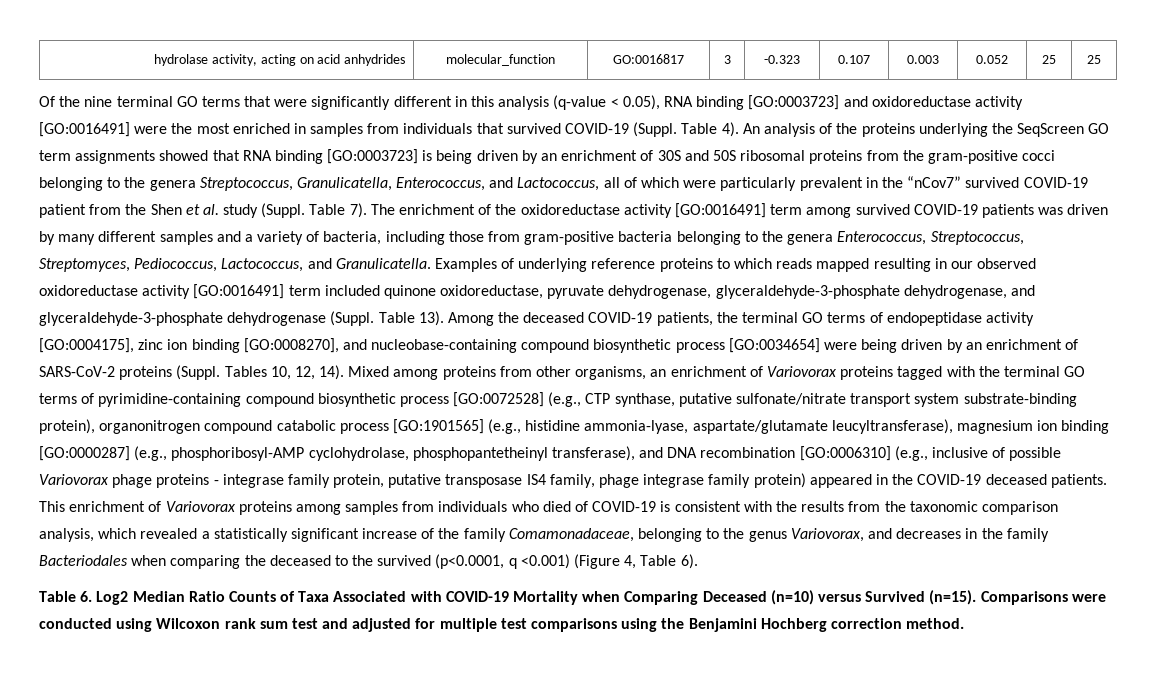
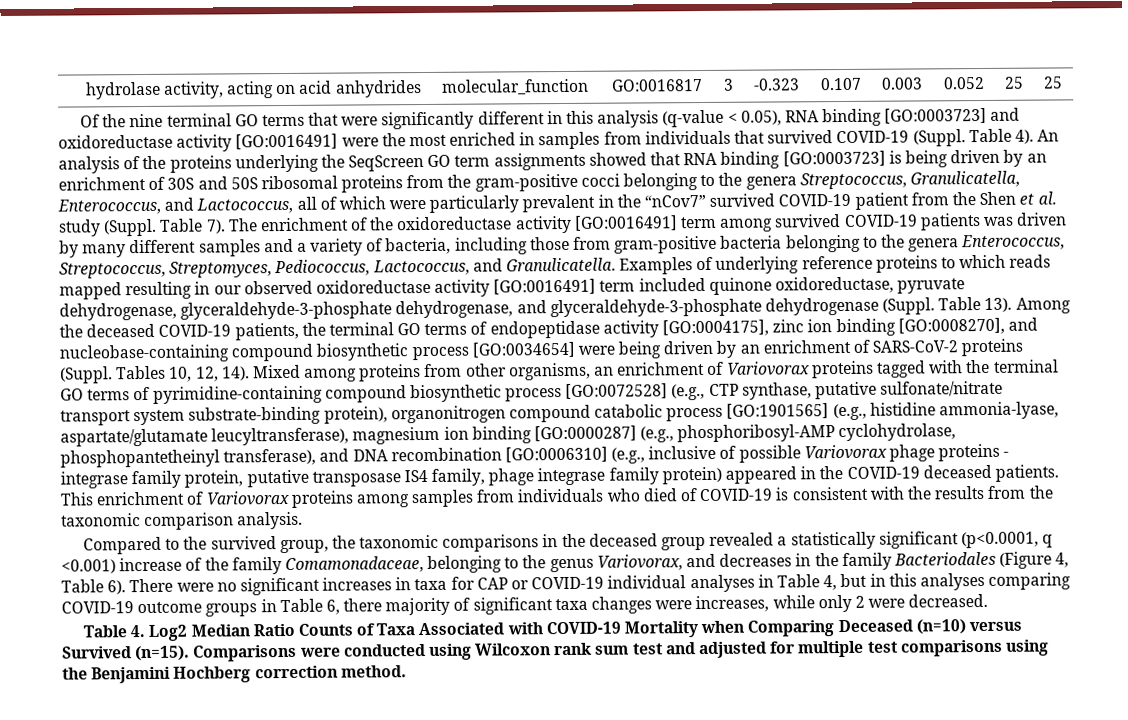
- This enrichment of Variovorax proteins among samples from individuals who died of COVID-19 is consistent with the results from the taxonomic comparison analysis, which revealed a statistically significant increase of the family Comamonadaceae, belonging to the genus Variovorax, and decreases in the family Bacteriodales when comparing the deceased to the survived (p<0.0001, q <0.001) (Figure 4, Table 6).
- Table 6. Log2 Median Ratio Counts of Taxa Associated with COVID-19 Mortality when Comparing Deceased (n=10) versus Survived (n=15).
+ This enrichment of Variovorax proteins among samples from individuals who died of COVID-19 is consistent with the results from the taxonomic comparison analysis.
+ Compared to the survived group, the taxonomic comparisons in the deceased group revealed a statistically significant (p<0.0001, q <0.001) increase of the family Comamonadaceae, belonging to the genus Variovorax, and decreases in the family Bacteriodales (Figure 4, Table 6). There were no significant increases in taxa for CAP or COVID-19 individual analyses in Table 4, but in this analyses comparing COVID-19 outcome groups in Table 6, there majority of significant taxa changes were increases, while only 2 were decreased.
+ Table 4. Log2 Median Ratio Counts of Taxa Associated with COVID-19 Mortality when Comparing Deceased (n=10) versus Survived (n=15).

